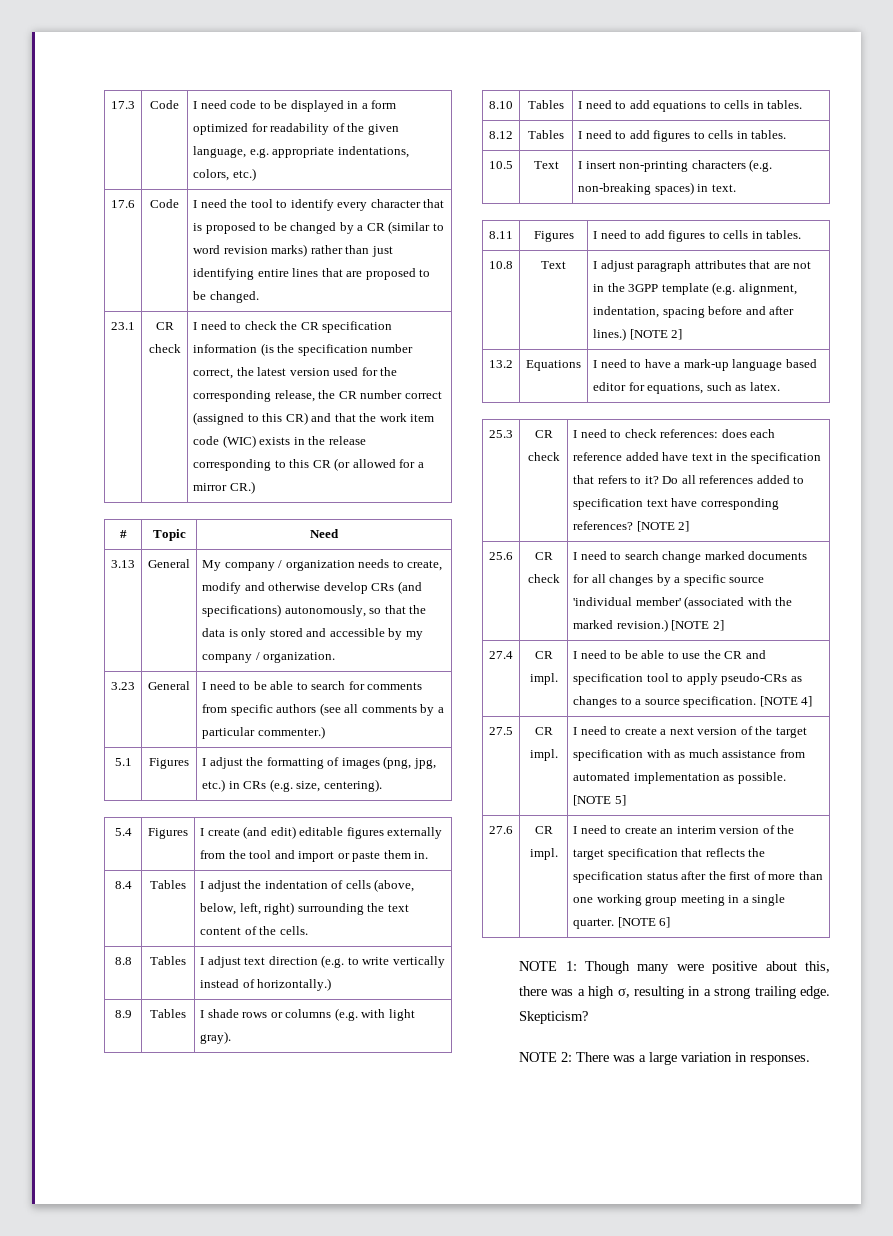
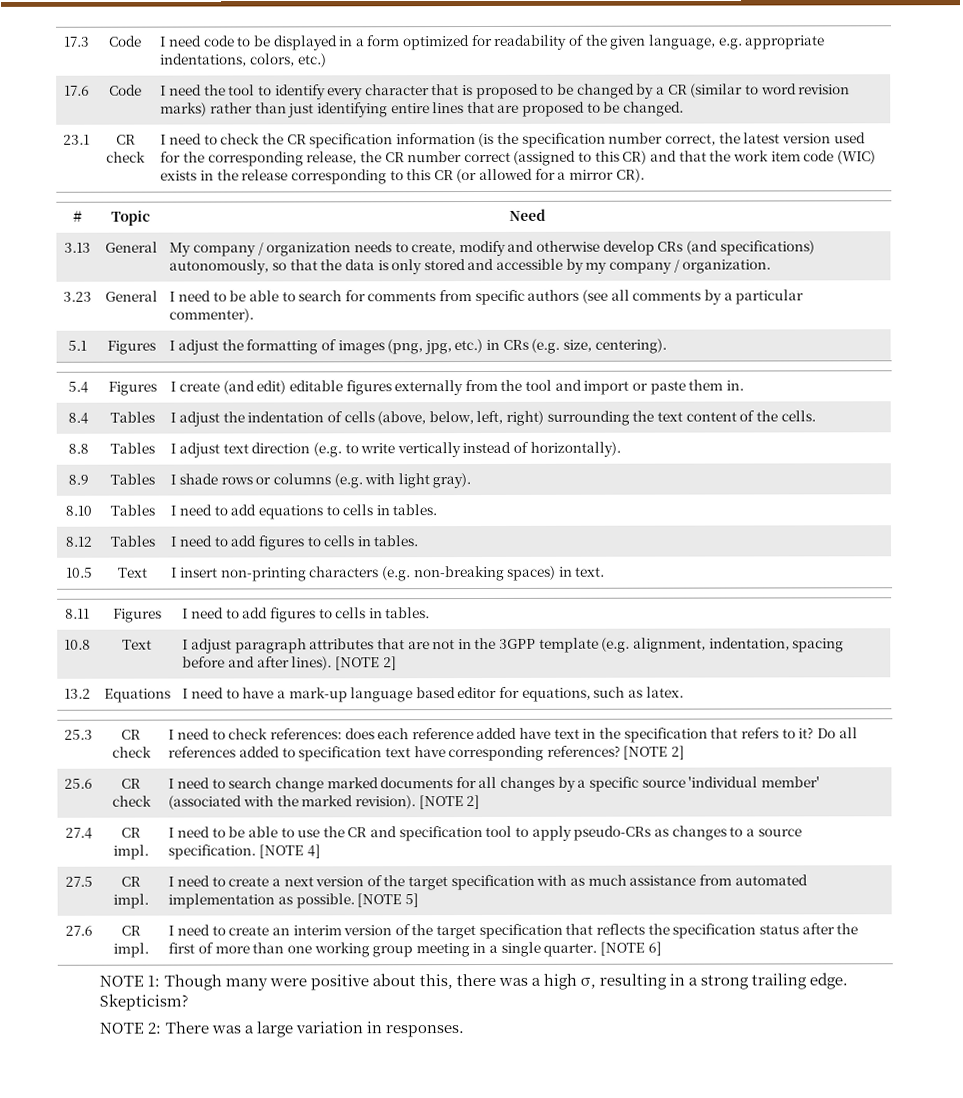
- I need to check the CR specification information (is the specification number correct, the latest version used for the corresponding release, the CR number correct (assigned to this CR) and that the work item code (WIC) exists in the release corresponding to this CR (or allowed for a mirror CR.)
+ I need to check the CR specification information (is the specification number correct, the latest version used for the corresponding release, the CR number correct (assigned to this CR) and that the work item code (WIC) exists in the release corresponding to this CR (or allowed for a mirror CR).
- 3.23 | General | I need to be able to search for comments from specific authors (see all comments by a particular commenter.)
+ 3.23 | General | I need to be able to search for comments from specific authors (see all comments by a particular commenter).
- 8.8 | Tables | I adjust text direction (e.g. to write vertically instead of horizontally.)
+ 8.8 | Tables | I adjust text direction (e.g. to write vertically instead of horizontally).
- 10.8 | Text | I adjust paragraph attributes that are not in the 3GPP template (e.g. alignment, indentation, spacing before and after lines.) [NOTE 2]
+ 10.8 | Text | I adjust paragraph attributes that are not in the 3GPP template (e.g. alignment, indentation, spacing before and after lines). [NOTE 2]
- 25.6 | CR check | I need to search change marked documents for all changes by a specific source 'individual member' (associated with the marked revision.) [NOTE 2]
+ 25.6 | CR check | I need to search change marked documents for all changes by a specific source 'individual member' (associated with the marked revision). [NOTE 2]

